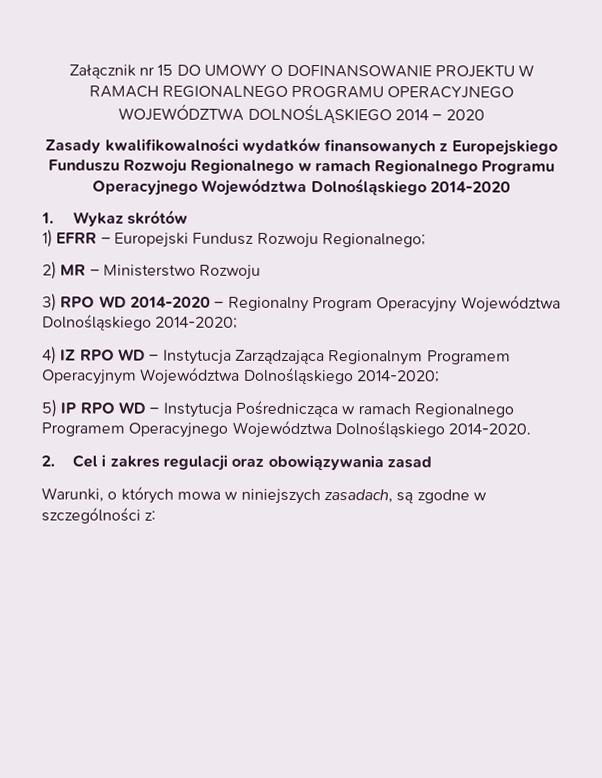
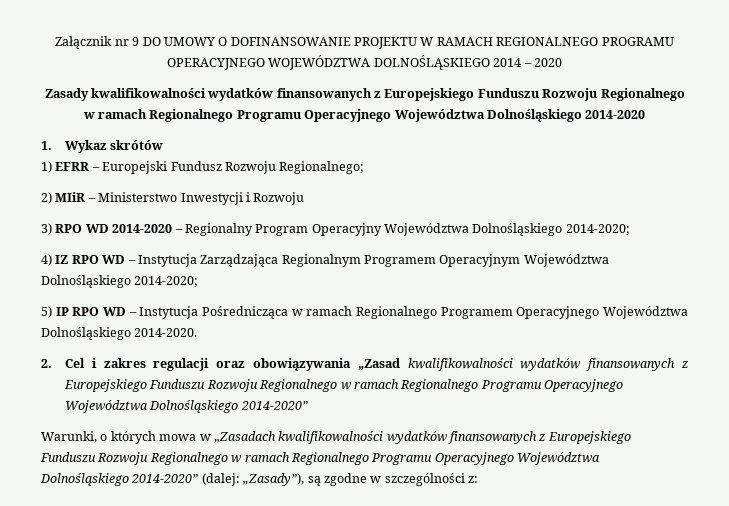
- Załącznik nr 15 DO UMOWY O DOFINANSOWANIE PROJEKTU W RAMACH REGIONALNEGO PROGRAMU OPERACYJNEGO WOJEWÓDZTWA DOLNOŚLĄSKIEGO 2014 – 2020
+ Załącznik nr 9 DO UMOWY O DOFINANSOWANIE PROJEKTU W RAMACH REGIONALNEGO PROGRAMU OPERACYJNEGO WOJEWÓDZTWA DOLNOŚLĄSKIEGO 2014 – 2020
- 2) MR – Ministerstwo Rozwoju
+ 2) MIiR – Ministerstwo Inwestycji i Rozwoju
- 2. Cel i zakres regulacji oraz obowiązywania zasad
+ 2. Cel i zakres regulacji oraz obowiązywania „Zasad kwalifikowalności wydatków finansowanych z Europejskiego Funduszu Rozwoju Regionalnego w ramach Regionalnego Programu Operacyjnego Województwa Dolnośląskiego 2014-2020”
- Warunki, o których mowa w niniejszych zasadach, są zgodne w szczególności z:
+ Warunki, o których mowa w „Zasadach kwalifikowalności wydatków finansowanych z Europejskiego Funduszu Rozwoju Regionalnego w ramach Regionalnego Programu Operacyjnego Województwa Dolnośląskiego 2014-2020” (dalej: „Zasady”), są zgodne w szczególności z:

